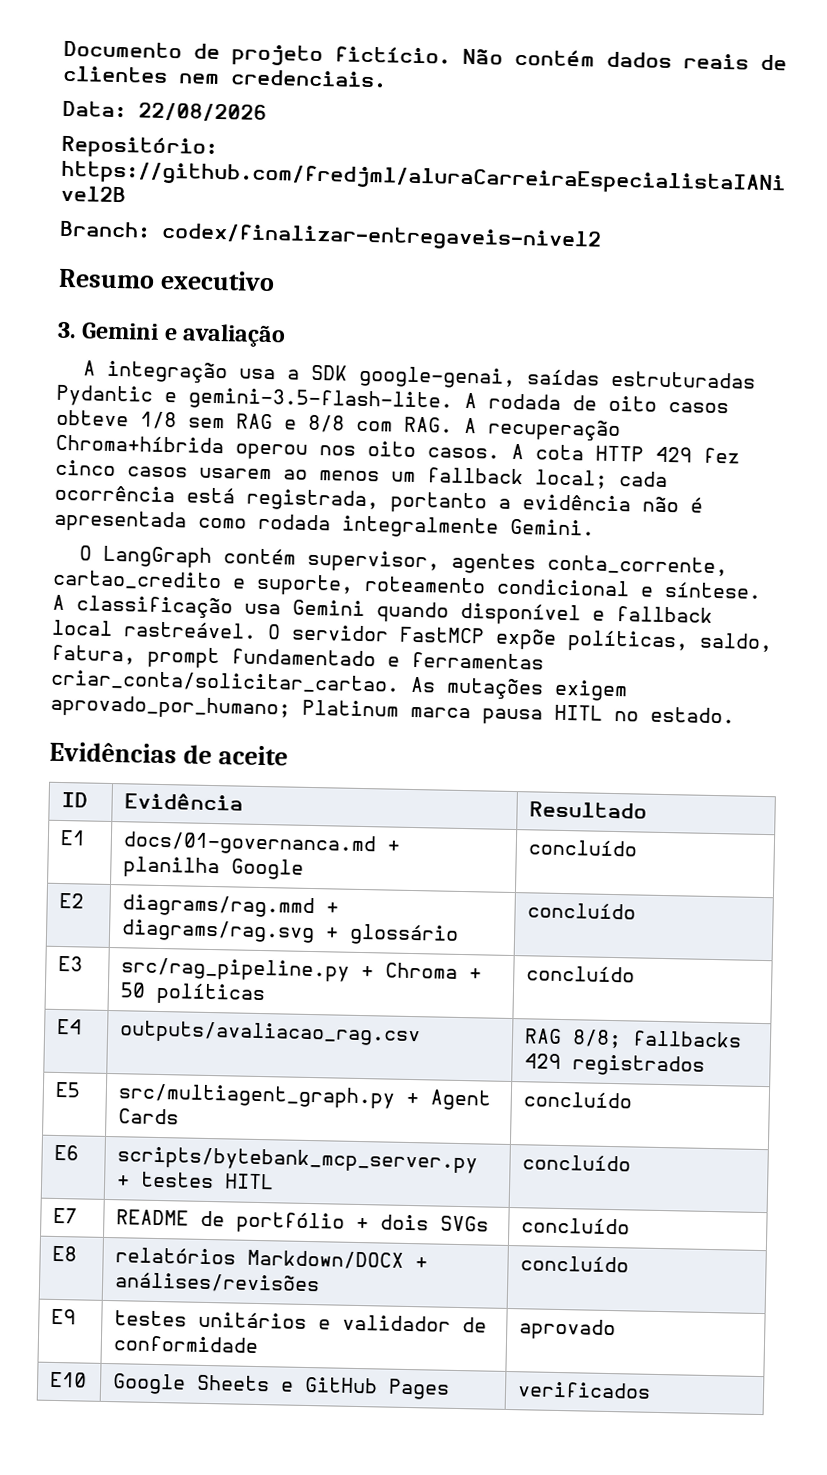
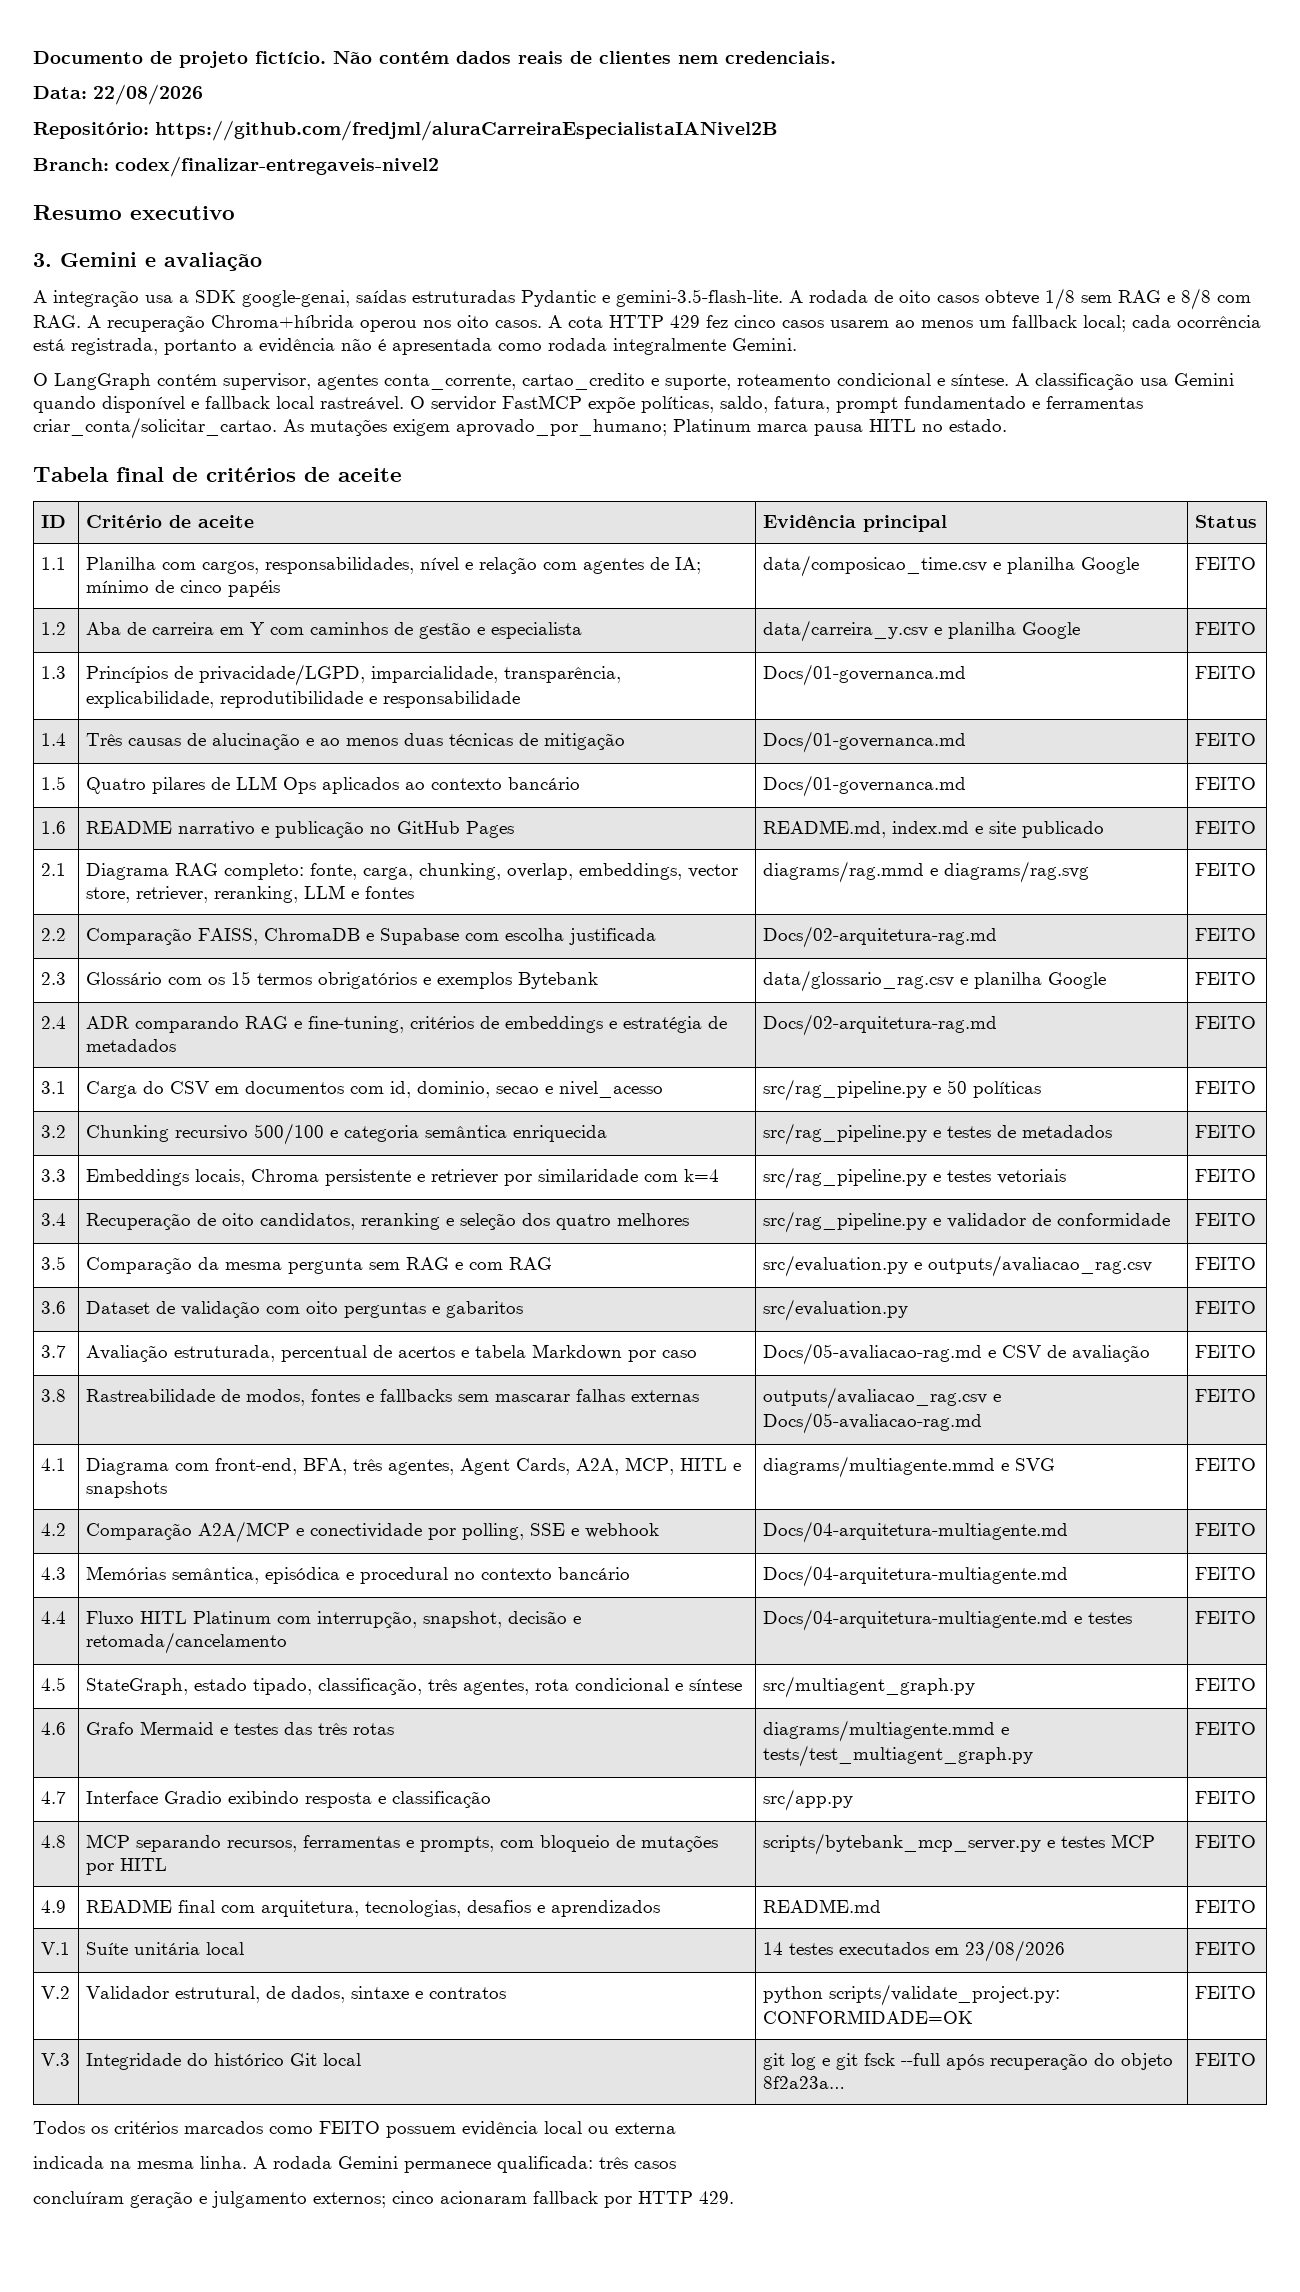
- Evidências de aceite
+ Tabela final de critérios de aceite
- ID | Evidência | Resultado
- E1 | docs/01-governanca.md + planilha Google | concluído
- E2 | diagrams/rag.mmd + diagrams/rag.svg + glossário | concluído
- E3 | src/rag_pipeline.py + Chroma + 50 políticas | concluído
- E4 | outputs/avaliacao_rag.csv | RAG 8/8; fallbacks 429 registrados
- E5 | src/multiagent_graph.py + Agent Cards | concluído
- E6 | scripts/bytebank_mcp_server.py + testes HITL | concluído
- E7 | README de portfólio + dois SVGs | concluído
- E8 | relatórios Markdown/DOCX + análises/revisões | concluído
- E9 | testes unitários e validador de conformidade | aprovado
- E10 | Google Sheets e GitHub Pages | verificados
+ ID | Critério de aceite | Evidência principal | Status
+ 1.1 | Planilha com cargos, responsabilidades, nível e relação com agentes de IA; mínimo de cinco papéis | data/composicao_time.csv e planilha Google | FEITO
+ 1.2 | Aba de carreira em Y com caminhos de gestão e especialista | data/carreira_y.csv e planilha Google | FEITO
+ 1.3 | Princípios de privacidade/LGPD, imparcialidade, transparência, explicabilidade, reprodutibilidade e responsabilidade | Docs/01-governanca.md | FEITO
+ 1.4 | Três causas de alucinação e ao menos duas técnicas de mitigação | Docs/01-governanca.md | FEITO
+ 1.5 | Quatro pilares de LLM Ops aplicados ao contexto bancário | Docs/01-governanca.md | FEITO
+ 1.6 | README narrativo e publicação no GitHub Pages | README.md, index.md e site publicado | FEITO
+ 2.1 | Diagrama RAG completo: fonte, carga, chunking, overlap, embeddings, vector store, retriever, reranking, LLM e fontes | diagrams/rag.mmd e diagrams/rag.svg | FEITO
+ 2.2 | Comparação FAISS, ChromaDB e Supabase com escolha justificada | Docs/02-arquitetura-rag.md | FEITO
+ 2.3 | Glossário com os 15 termos obrigatórios e exemplos Bytebank | data/glossario_rag.csv e planilha Google | FEITO
+ 2.4 | ADR comparando RAG e fine-tuning, critérios de embeddings e estratégia de metadados | Docs/02-arquitetura-rag.md | FEITO
+ 3.1 | Carga do CSV em documentos com id, dominio, secao e nivel_acesso | src/rag_pipeline.py e 50 políticas | FEITO
+ 3.2 | Chunking recursivo 500/100 e categoria semântica enriquecida | src/rag_pipeline.py e testes de metadados | FEITO
+ 3.3 | Embeddings locais, Chroma persistente e retriever por similaridade com k=4 | src/rag_pipeline.py e testes vetoriais | FEITO
+ 3.4 | Recuperação de oito candidatos, reranking e seleção dos quatro melhores | src/rag_pipeline.py e validador de conformidade | FEITO
+ 3.5 | Comparação da mesma pergunta sem RAG e com RAG | src/evaluation.py e outputs/avaliacao_rag.csv | FEITO
+ 3.6 | Dataset de validação com oito perguntas e gabaritos | src/evaluation.py | FEITO
+ 3.7 | Avaliação estruturada, percentual de acertos e tabela Markdown por caso | Docs/05-avaliacao-rag.md e CSV de avaliação | FEITO
+ 3.8 | Rastreabilidade de modos, fontes e fallbacks sem mascarar falhas externas | outputs/avaliacao_rag.csv e Docs/05-avaliacao-rag.md | FEITO
+ 4.1 | Diagrama com front-end, BFA, três agentes, Agent Cards, A2A, MCP, HITL e snapshots | diagrams/multiagente.mmd e SVG | FEITO
+ 4.2 | Comparação A2A/MCP e conectividade por polling, SSE e webhook | Docs/04-arquitetura-multiagente.md | FEITO
+ 4.3 | Memórias semântica, episódica e procedural no contexto bancário | Docs/04-arquitetura-multiagente.md | FEITO
+ 4.4 | Fluxo HITL Platinum com interrupção, snapshot, decisão e retomada/cancelamento | Docs/04-arquitetura-multiagente.md e testes | FEITO
+ 4.5 | StateGraph, estado tipado, classificação, três agentes, rota condicional e síntese | src/multiagent_graph.py | FEITO
+ 4.6 | Grafo Mermaid e testes das três rotas | diagrams/multiagente.mmd e tests/test_multiagent_graph.py | FEITO
+ 4.7 | Interface Gradio exibindo resposta e classificação | src/app.py | FEITO
+ 4.8 | MCP separando recursos, ferramentas e prompts, com bloqueio de mutações por HITL | scripts/bytebank_mcp_server.py e testes MCP | FEITO
+ 4.9 | README final com arquitetura, tecnologias, desafios e aprendizados | README.md | FEITO
+ V.1 | Suíte unitária local | 14 testes executados em 23/08/2026 | FEITO
+ V.2 | Validador estrutural, de dados, sintaxe e contratos | python scripts/validate_project.py: CONFORMIDADE=OK | FEITO
+ V.3 | Integridade do histórico Git local | git log e git fsck --full após recuperação do objeto 8f2a23a… | FEITO
+ Todos os critérios marcados como FEITO possuem evidência local ou externa
+ indicada na mesma linha. A rodada Gemini permanece qualificada: três casos
+ concluíram geração e julgamento externos; cinco acionaram fallback por HTTP 429.

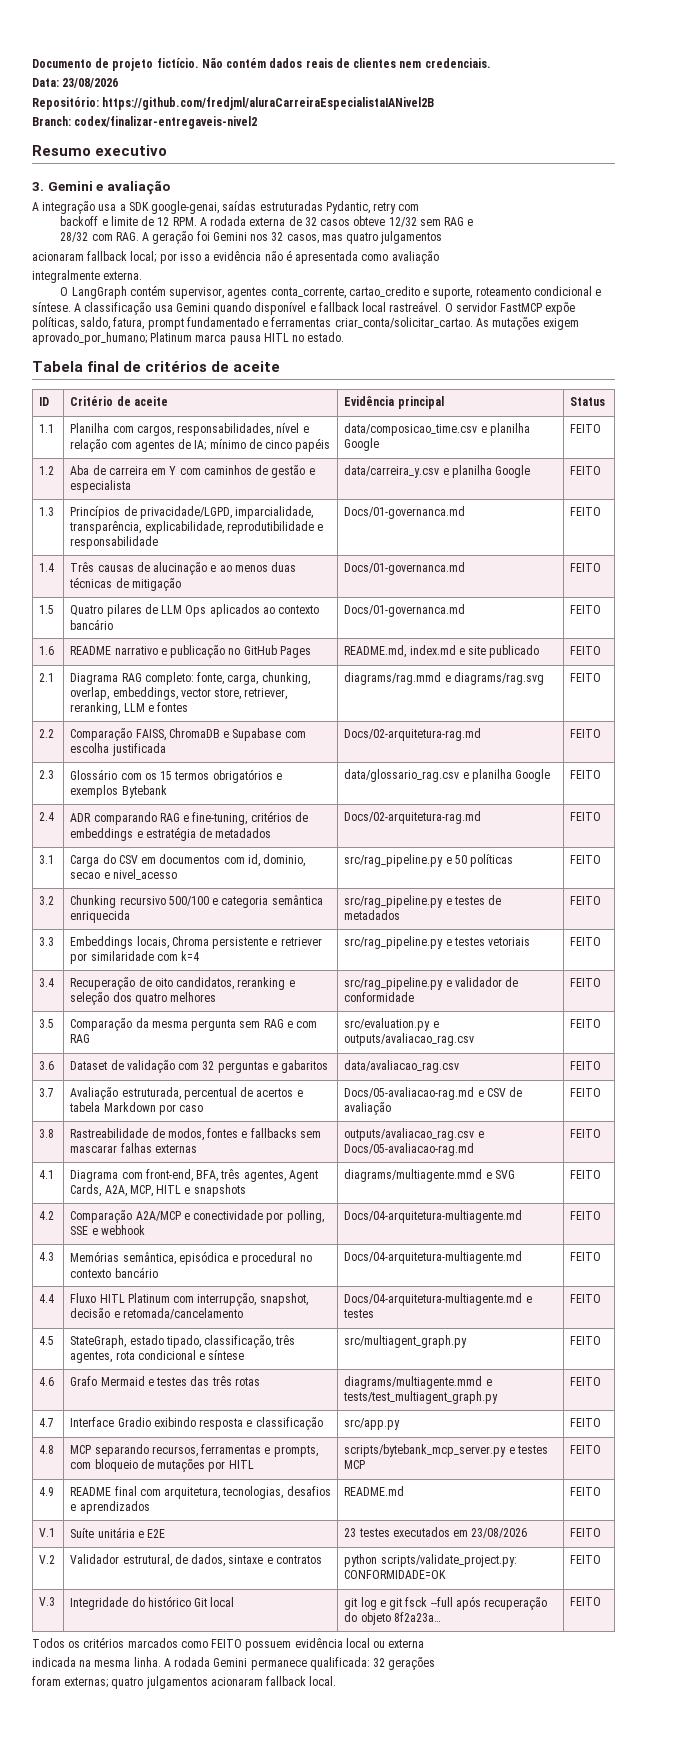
- Data: 22/08/2026
+ Data: 23/08/2026
- A integração usa a SDK google-genai, saídas estruturadas Pydantic e gemini-3.5-flash-lite. A rodada de oito casos obteve 1/8 sem RAG e 8/8 com RAG. A recuperação Chroma+híbrida operou nos oito casos. A cota HTTP 429 fez cinco casos usarem ao menos um fallback local; cada ocorrência está registrada, portanto a evidência não é apresentada como rodada integralmente Gemini.
+ A integração usa a SDK google-genai, saídas estruturadas Pydantic, retry com
+ backoff e limite de 12 RPM. A rodada externa de 32 casos obteve 12/32 sem RAG e
+ 28/32 com RAG. A geração foi Gemini nos 32 casos, mas quatro julgamentos
+ acionaram fallback local; por isso a evidência não é apresentada como avaliação
+ integralmente externa.
- 3.6 | Dataset de validação com oito perguntas e gabaritos | src/evaluation.py | FEITO
+ 3.6 | Dataset de validação com 32 perguntas e gabaritos | data/avaliacao_rag.csv | FEITO
- V.1 | Suíte unitária local | 14 testes executados em 23/08/2026 | FEITO
+ V.1 | Suíte unitária e E2E | 23 testes executados em 23/08/2026 | FEITO
- A rodada Gemini permanece qualificada: três casos
- concluíram geração e julgamento externos; cinco acionaram fallback por HTTP 429.
+ A rodada Gemini permanece qualificada: 32 gerações
+ foram externas; quatro julgamentos acionaram fallback local.

